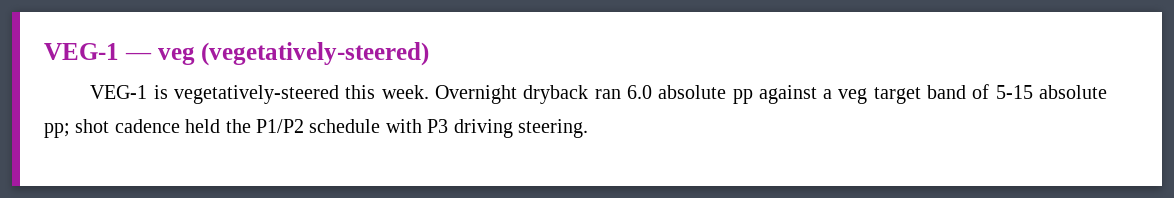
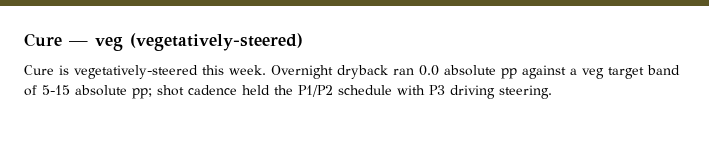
- VEG-1 — veg (vegetatively-steered)
+ Cure — veg (vegetatively-steered)
- VEG-1 is vegetatively-steered this week.
+ Cure is vegetatively-steered this week.
- Overnight dryback ran 6.0 absolute pp against a veg target band of 5-15 absolute pp; shot cadence held the P1/P2 schedule with P3 driving steering.
+ Overnight dryback ran 0.0 absolute pp against a veg target band of 5-15 absolute pp; shot cadence held the P1/P2 schedule with P3 driving steering.

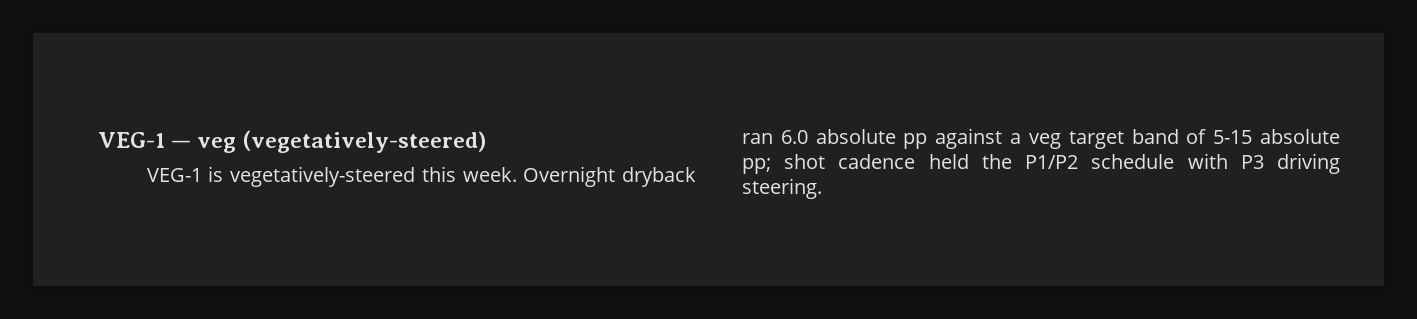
- Cure — veg (vegetatively-steered)
+ VEG-1 — veg (vegetatively-steered)
- Cure is vegetatively-steered this week.
+ VEG-1 is vegetatively-steered this week.
- Overnight dryback ran 0.0 absolute pp against a veg target band of 5-15 absolute pp; shot cadence held the P1/P2 schedule with P3 driving steering.
+ Overnight dryback ran 6.0 absolute pp against a veg target band of 5-15 absolute pp; shot cadence held the P1/P2 schedule with P3 driving steering.

